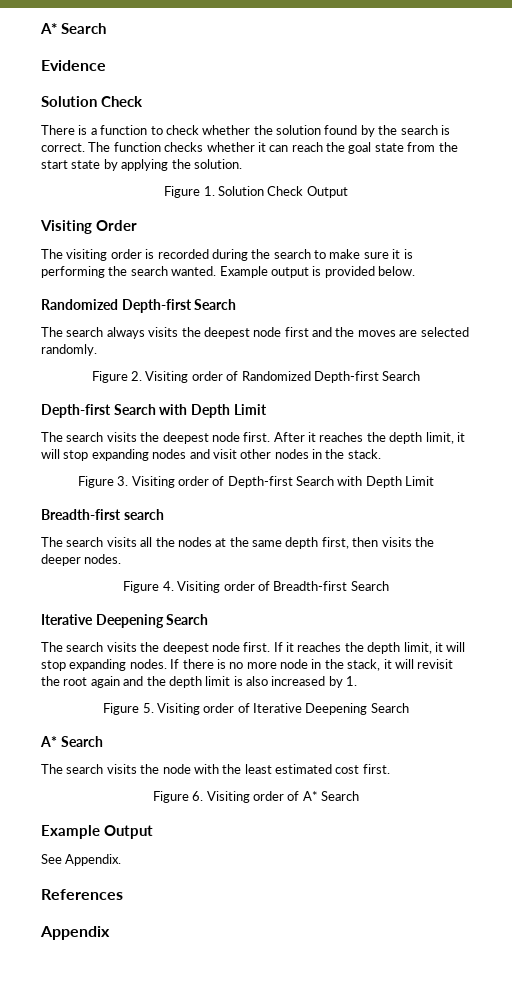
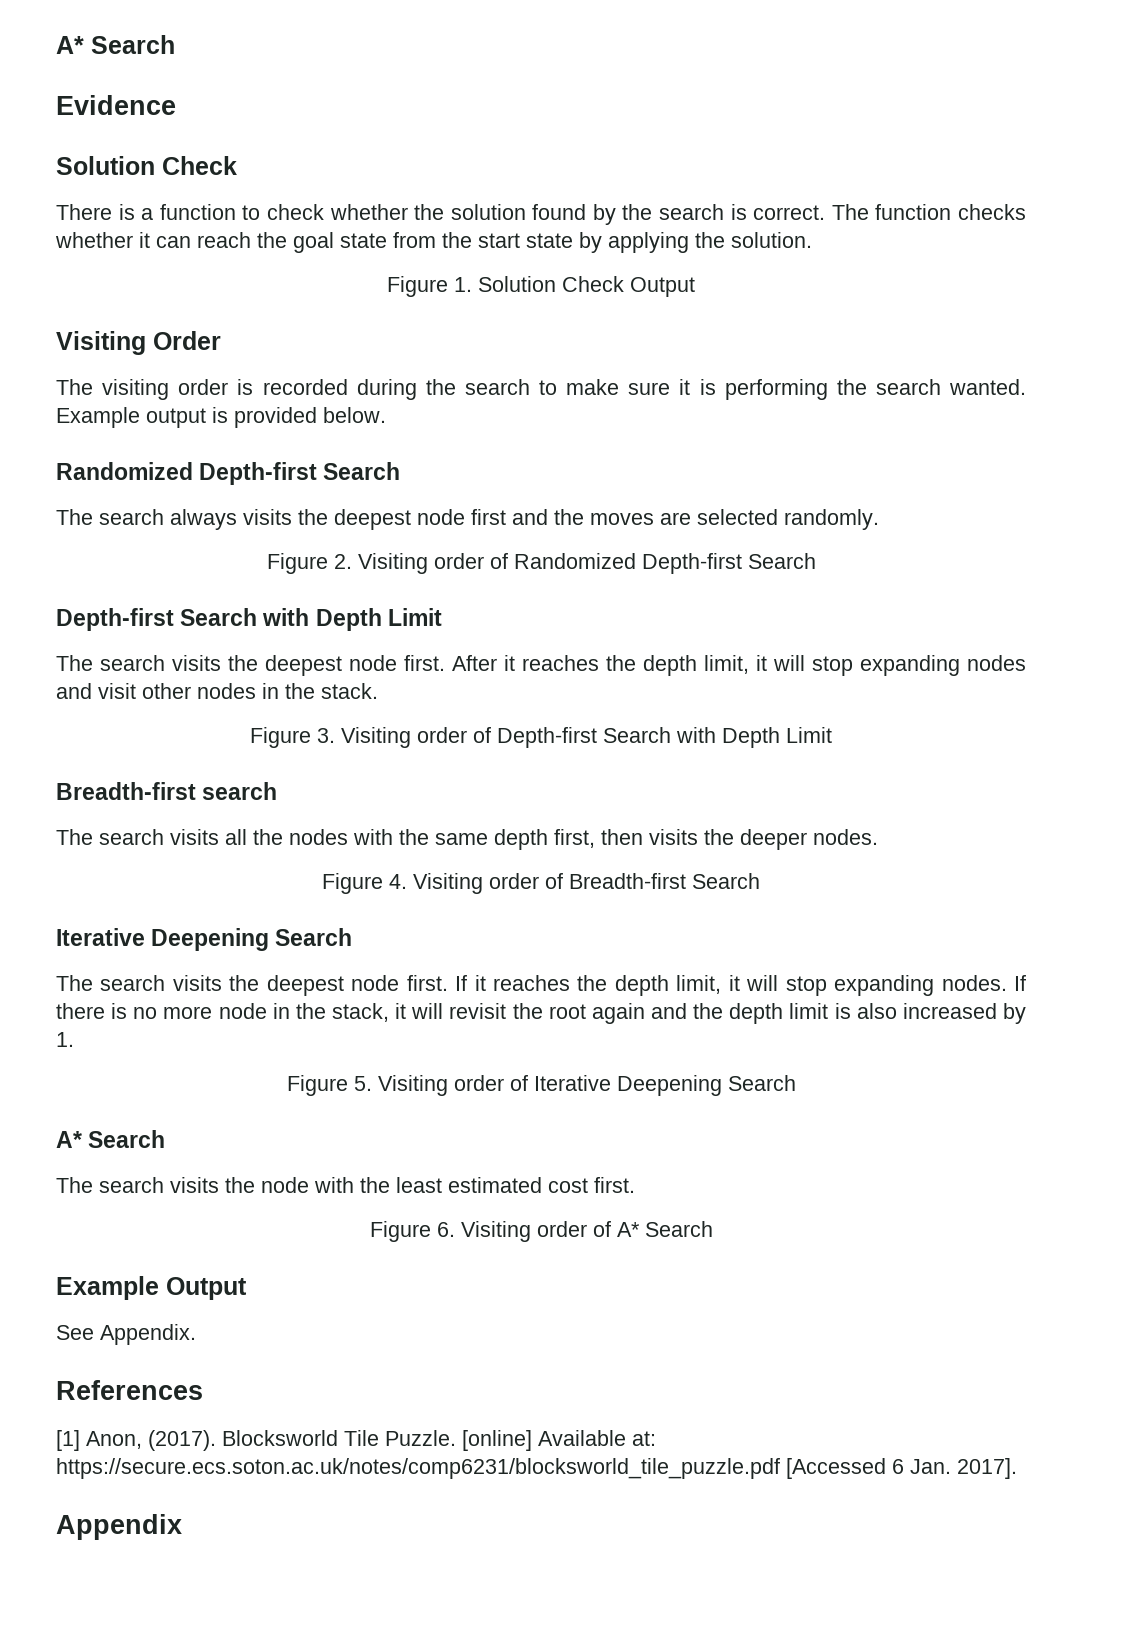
- The search visits all the nodes at the same depth first, then visits the deeper nodes.
+ The search visits all the nodes with the same depth first, then visits the deeper nodes.
+ [1] Anon, (2017). Blocksworld Tile Puzzle. [online] Available at: https://secure.ecs.soton.ac.uk/notes/comp6231/blocksworld_tile_puzzle.pdf [Accessed 6 Jan. 2017].

